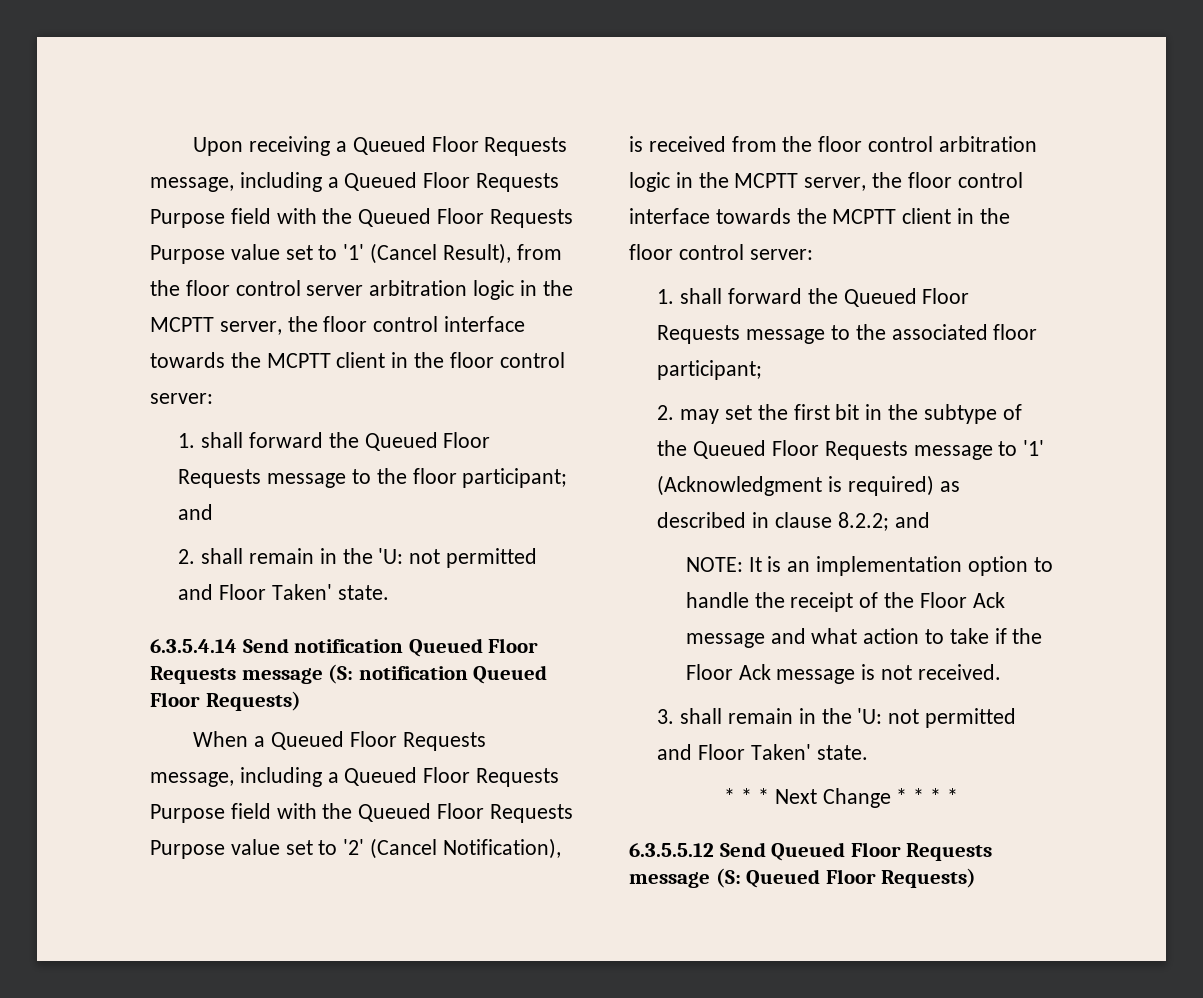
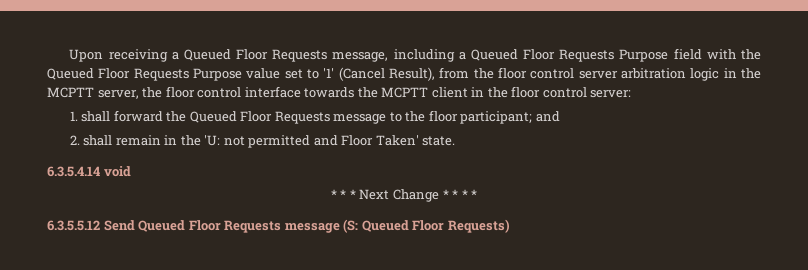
- 6.3.5.4.14 Send notification Queued Floor Requests message (S: notification Queued Floor Requests)
- When a Queued Floor Requests message, including a Queued Floor Requests Purpose field with the Queued Floor Requests Purpose value set to '2' (Cancel Notification), is received from the floor control arbitration logic in the MCPTT server, the floor control interface towards the MCPTT client in the floor control server:
- 1. shall forward the Queued Floor Requests message to the associated floor participant;
- 2. may set the first bit in the subtype of the Queued Floor Requests message to '1' (Acknowledgment is required) as described in clause 8.2.2; and
- NOTE: It is an implementation option to handle the receipt of the Floor Ack message and what action to take if the Floor Ack message is not received.
- 3. shall remain in the 'U: not permitted and Floor Taken' state.
+ 6.3.5.4.14 void

